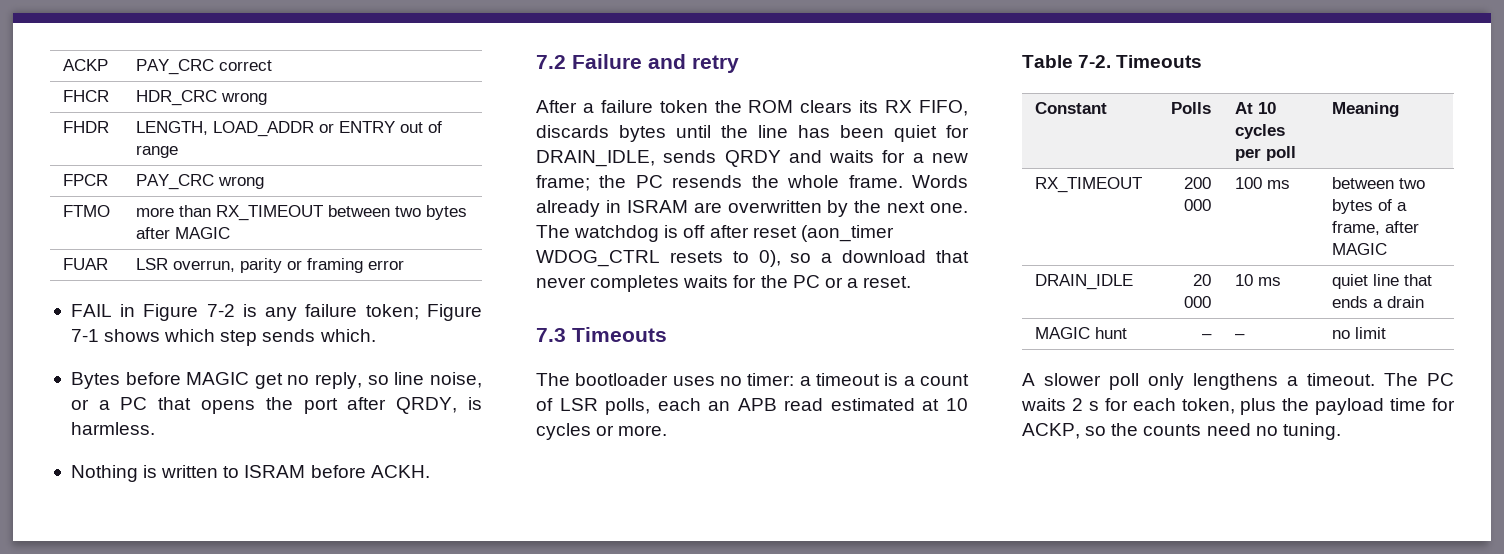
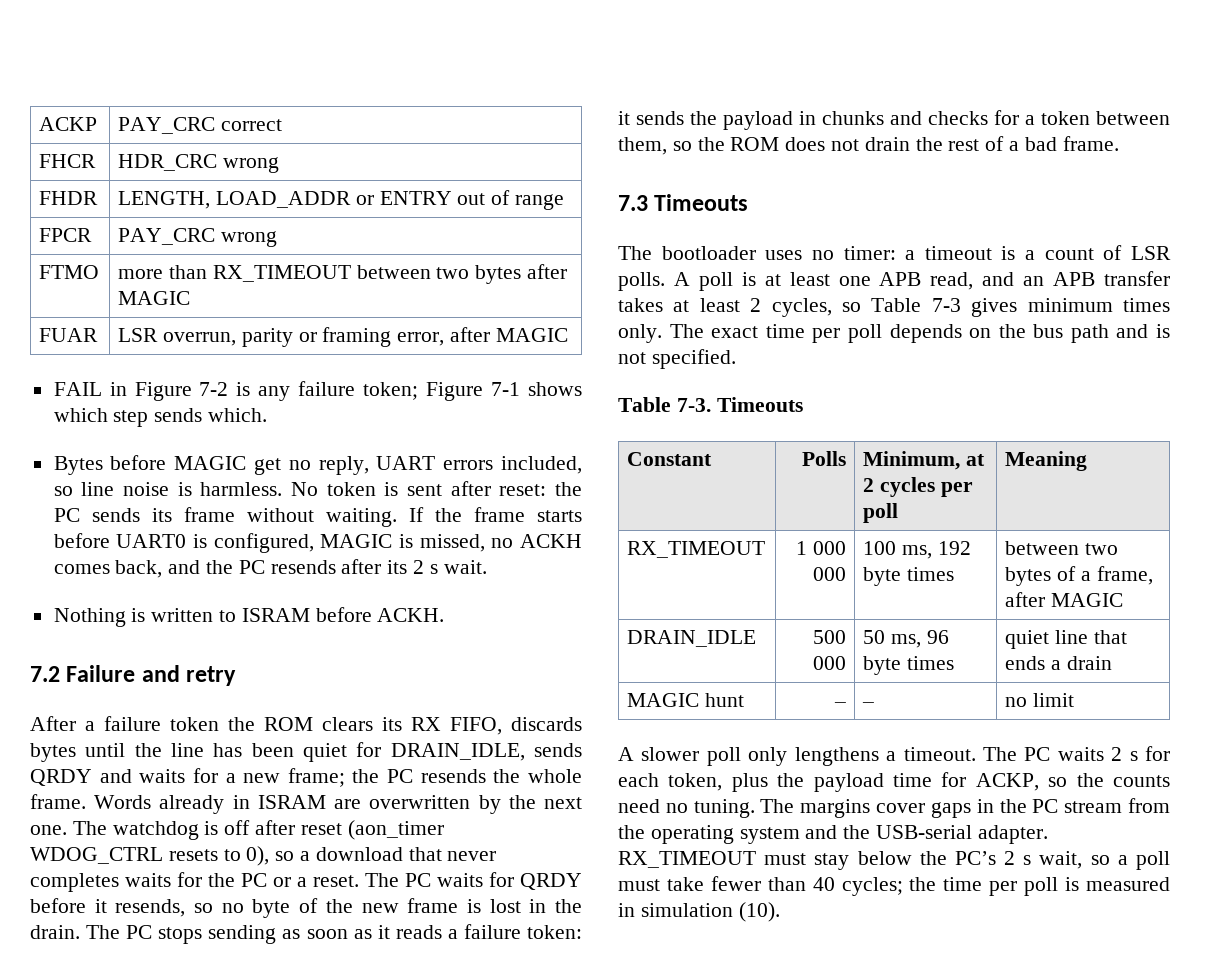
- FUAR | LSR overrun, parity or framing error
+ FUAR | LSR overrun, parity or framing error, after MAGIC
- Bytes before MAGIC get no reply, so line noise, or a PC that opens the port after QRDY, is harmless.
+ Bytes before MAGIC get no reply, UART errors included, so line noise is harmless. No token is sent after reset: the PC sends its frame without waiting. If the frame starts before UART0 is configured, MAGIC is missed, no ACKH comes back, and the PC resends after its 2 s wait.
+ The PC waits for QRDY before it resends, so no byte of the new frame is lost in the drain. The PC stops sending as soon as it reads a failure token: it sends the payload in chunks and checks for a token between them, so the ROM does not drain the rest of a bad frame.
- The bootloader uses no timer: a timeout is a count of LSR polls, each an APB read estimated at 10 cycles or more.
- Table 7-2.
+ The bootloader uses no timer: a timeout is a count of LSR polls. A poll is at least one APB read, and an APB transfer takes at least 2 cycles, so Table 7-3 gives minimum times only. The exact time per poll depends on the bus path and is not specified.
+ Table 7-3.
- Constant | Polls | At 10 cycles per poll | Meaning
+ Constant | Polls | Minimum, at 2 cycles per poll | Meaning
- RX_TIMEOUT | 200 000 | 100 ms | between two bytes of a frame, after MAGIC
+ RX_TIMEOUT | 1 000 000 | 100 ms, 192 byte times | between two bytes of a frame, after MAGIC
- DRAIN_IDLE | 20 000 | 10 ms | quiet line that ends a drain
+ DRAIN_IDLE | 500 000 | 50 ms, 96 byte times | quiet line that ends a drain
+ The margins cover gaps in the PC stream from the operating system and the USB-serial adapter. RX_TIMEOUT must stay below the PC’s 2 s wait, so a poll must take fewer than 40 cycles; the time per poll is measured in simulation (10).

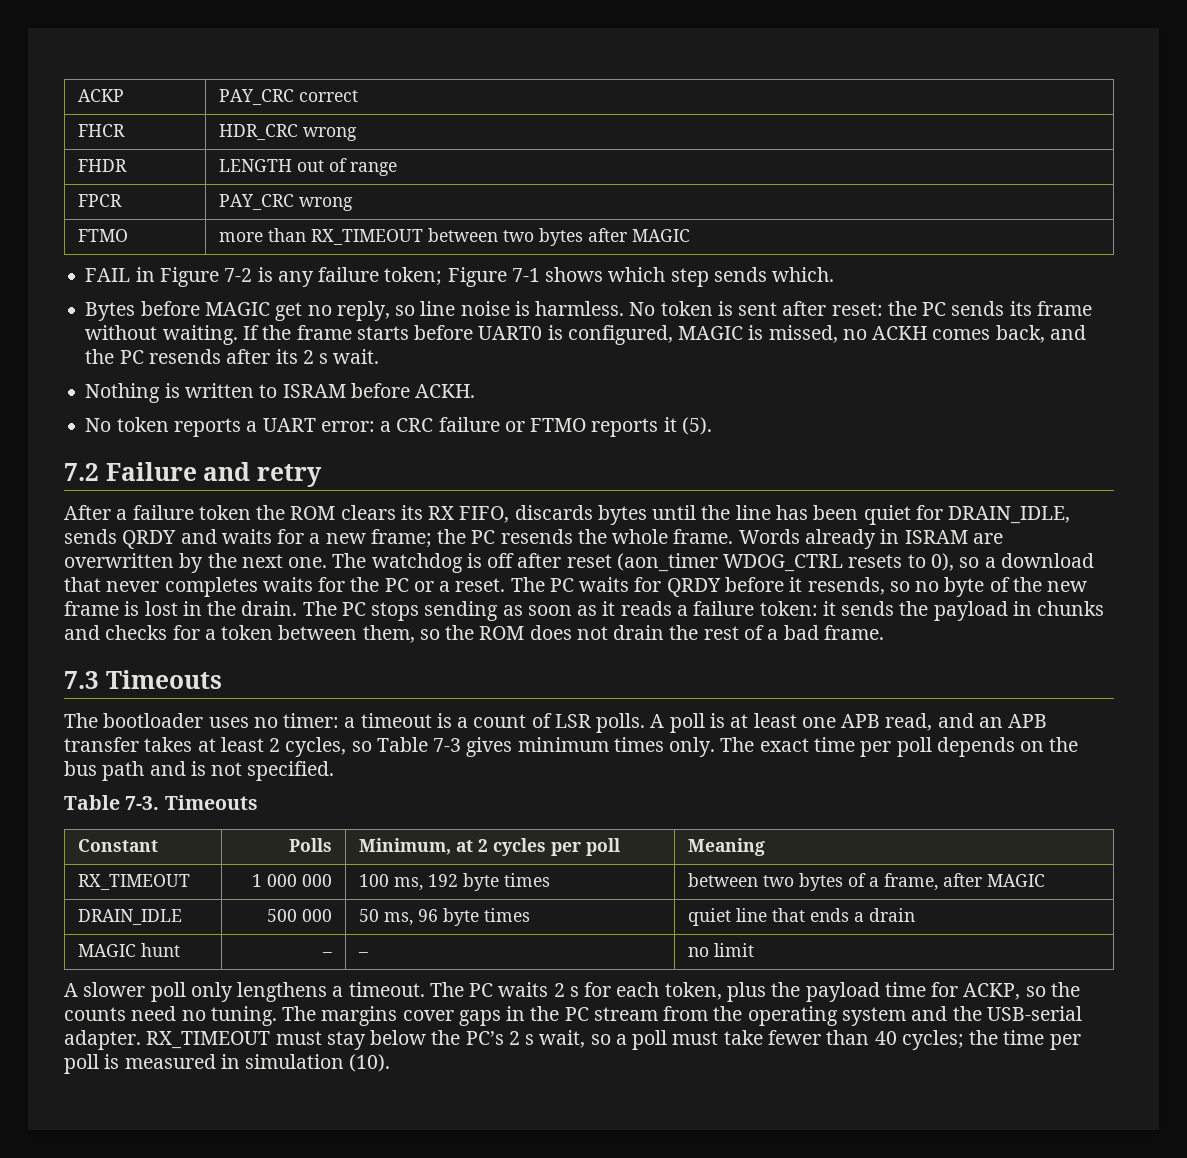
- FHDR | LENGTH, LOAD_ADDR or ENTRY out of range
+ FHDR | LENGTH out of range
- FUAR | LSR overrun, parity or framing error, after MAGIC
- Bytes before MAGIC get no reply, UART errors included, so line noise is harmless.
+ Bytes before MAGIC get no reply, so line noise is harmless.
+ No token reports a UART error: a CRC failure or FTMO reports it (5).

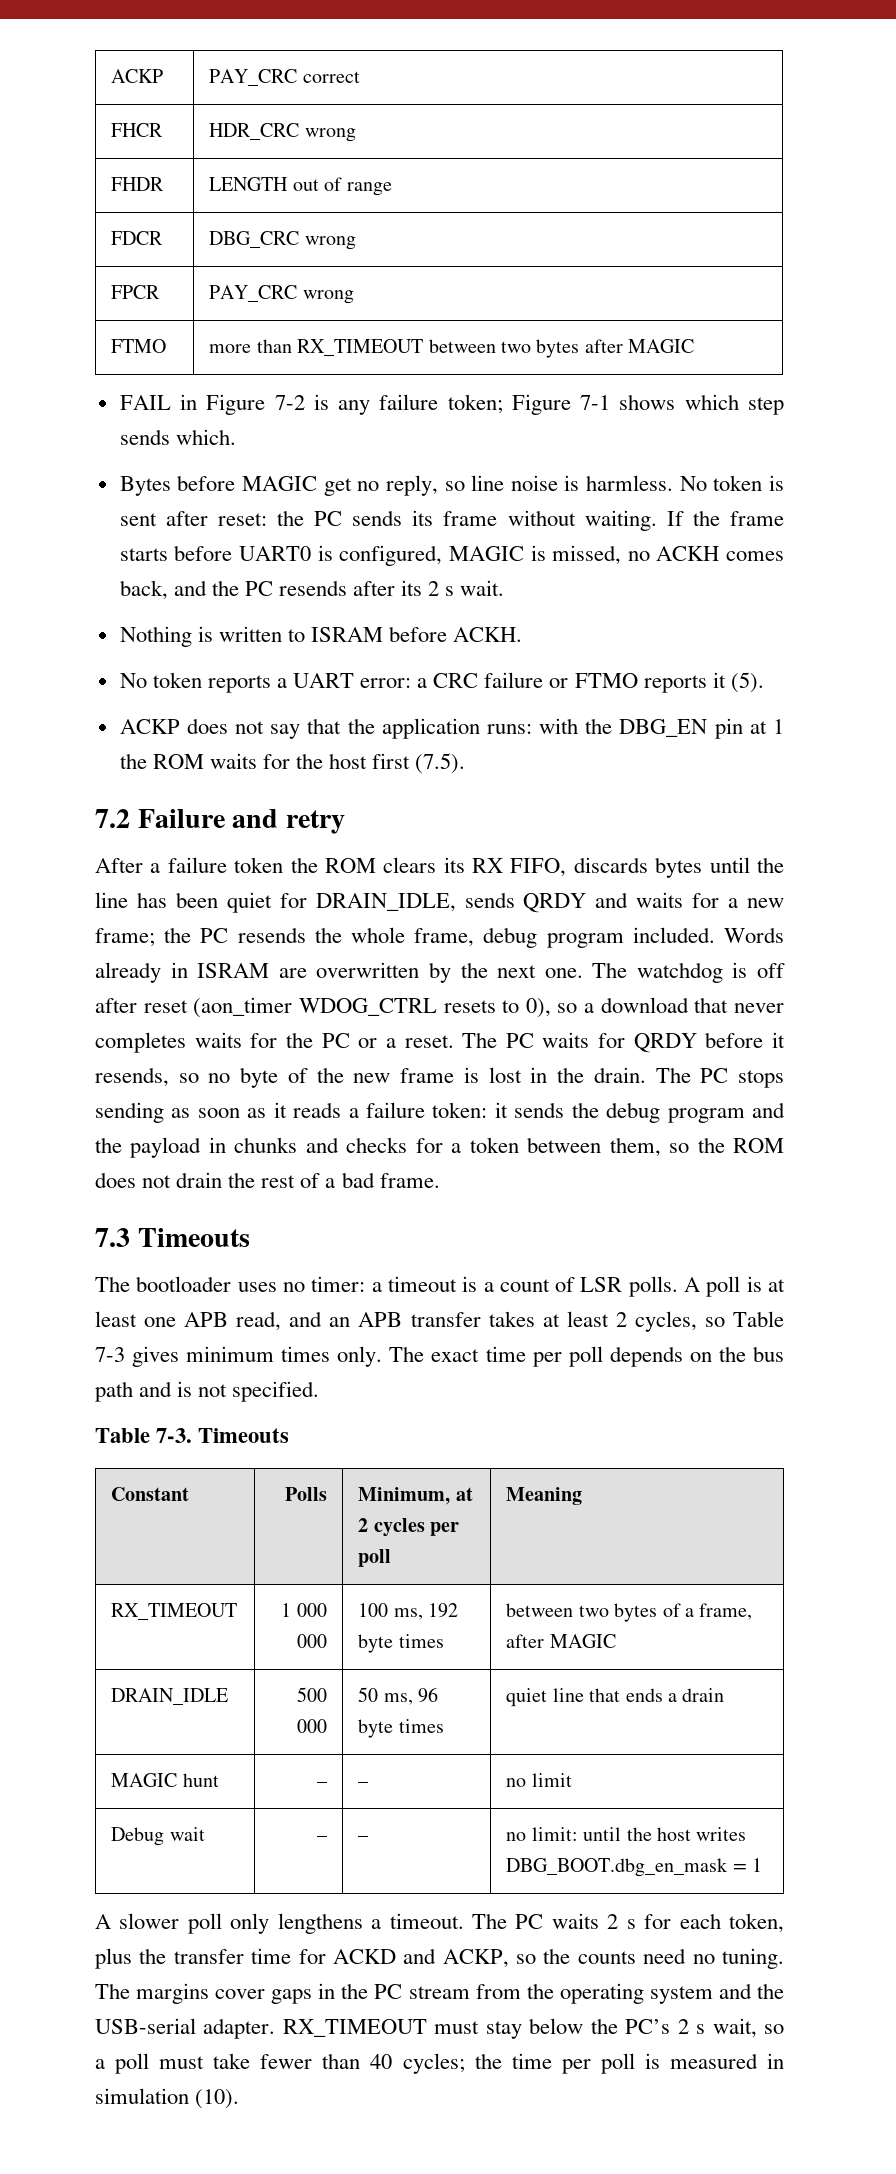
+ FDCR | DBG_CRC wrong
+ ACKP does not say that the application runs: with the DBG_EN pin at 1 the ROM waits for the host first (7.5).
- After a failure token the ROM clears its RX FIFO, discards bytes until the line has been quiet for DRAIN_IDLE, sends QRDY and waits for a new frame; the PC resends the whole frame.
+ After a failure token the ROM clears its RX FIFO, discards bytes until the line has been quiet for DRAIN_IDLE, sends QRDY and waits for a new frame; the PC resends the whole frame, debug program included.
- The PC stops sending as soon as it reads a failure token: it sends the payload in chunks and checks for a token between them, so the ROM does not drain the rest of a bad frame.
+ The PC stops sending as soon as it reads a failure token: it sends the debug program and the payload in chunks and checks for a token between them, so the ROM does not drain the rest of a bad frame.
+ Debug wait | – | – | no limit: until the host writes DBG_BOOT.dbg_en_mask = 1
- The PC waits 2 s for each token, plus the payload time for ACKP, so the counts need no tuning.
+ The PC waits 2 s for each token, plus the transfer time for ACKD and ACKP, so the counts need no tuning.

